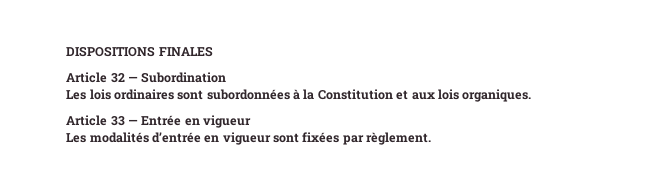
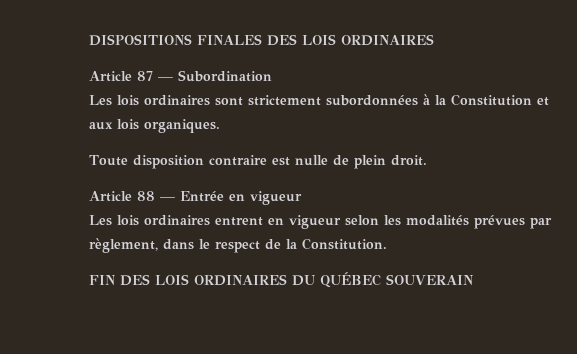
- DISPOSITIONS FINALES
- Article 32 — Subordination
+ DISPOSITIONS FINALES DES LOIS ORDINAIRES
+ Article 87 — Subordination
- Les lois ordinaires sont subordonnées à la Constitution et aux lois organiques.
+ Les lois ordinaires sont strictement subordonnées à la Constitution et aux lois organiques.
- Article 33 — Entrée en vigueur
+ Toute disposition contraire est nulle de plein droit.
+ Article 88 — Entrée en vigueur
- Les modalités d’entrée en vigueur sont fixées par règlement.
+ Les lois ordinaires entrent en vigueur selon les modalités prévues par règlement, dans le respect de la Constitution.
+ FIN DES LOIS ORDINAIRES DU QUÉBEC SOUVERAIN

